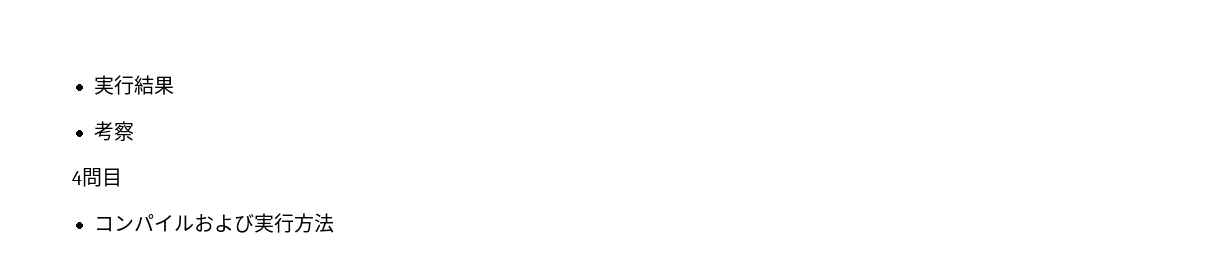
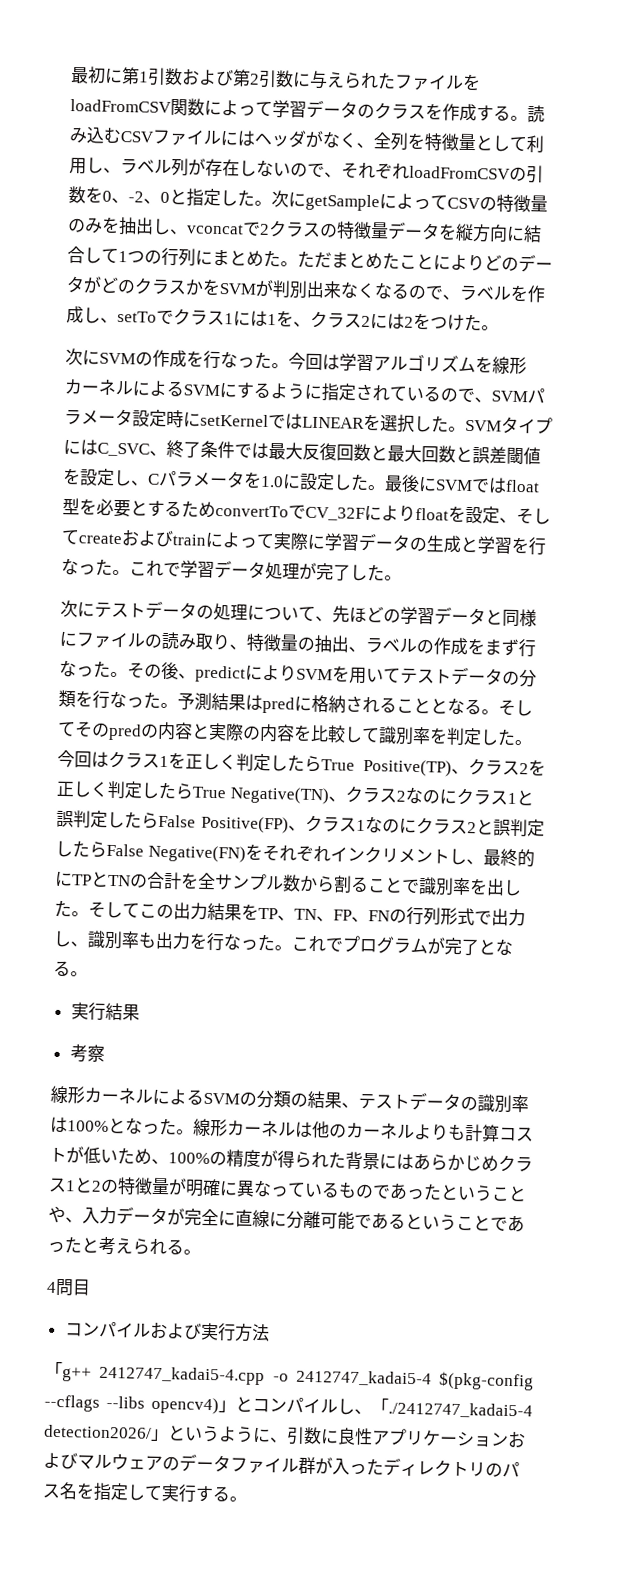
+ 最初に第1引数および第2引数に与えられたファイルをloadFromCSV関数によって学習データのクラスを作成する。読み込むCSVファイルにはヘッダがなく、全列を特徴量として利用し、ラベル列が存在しないので、それぞれloadFromCSVの引数を0、-2、0と指定した。次にgetSampleによってCSVの特徴量のみを抽出し、vconcatで2クラスの特徴量データを縦方向に結合して1つの行列にまとめた。ただまとめたことによりどのデータがどのクラスかをSVMが判別出来なくなるので、ラベルを作成し、setToでクラス1には1を、クラス2には2をつけた。
+ 次にSVMの作成を行なった。今回は学習アルゴリズムを線形カーネルによるSVMにするように指定されているので、SVMパラメータ設定時にsetKernelではLINEARを選択した。SVMタイプにはC_SVC、終了条件では最大反復回数と最大回数と誤差閾値を設定し、Cパラメータを1.0に設定した。最後にSVMではfloat型を必要とするためconvertToでCV_32Fによりfloatを設定、そしてcreateおよびtrainによって実際に学習データの生成と学習を行なった。これで学習データ処理が完了した。
+ 次にテストデータの処理について、先ほどの学習データと同様にファイルの読み取り、特徴量の抽出、ラベルの作成をまず行なった。その後、predictによりSVMを用いてテストデータの分類を行なった。予測結果はpredに格納されることとなる。そしてそのpredの内容と実際の内容を比較して識別率を判定した。今回はクラス1を正しく判定したらTrue Positive(TP)、クラス2を正しく判定したらTrue Negative(TN)、クラス2なのにクラス1と誤判定したらFalse Positive(FP)、クラス1なのにクラス2と誤判定したらFalse Negative(FN)をそれぞれインクリメントし、最終的にTPとTNの合計を全サンプル数から割ることで識別率を出した。そしてこの出力結果をTP、TN、FP、FNの行列形式で出力し、識別率も出力を行なった。これでプログラムが完了となる。
  実行結果
  考察
+ 線形カーネルによるSVMの分類の結果、テストデータの識別率は100%となった。線形カーネルは他のカーネルよりも計算コストが低いため、100%の精度が得られた背景にはあらかじめクラス1と2の特徴量が明確に異なっているものであったということや、入力データが完全に直線に分離可能であるということであったと考えられる。
+ 「g++ 2412747_kadai5-4.cpp -o 2412747_kadai5-4 $(pkg-config --cflags --libs opencv4)」とコンパイルし、「./2412747_kadai5-4 detection2026/」というように、引数に良性アプリケーションおよびマルウェアのデータファイル群が入ったディレクトリのパス名を指定して実行する。

